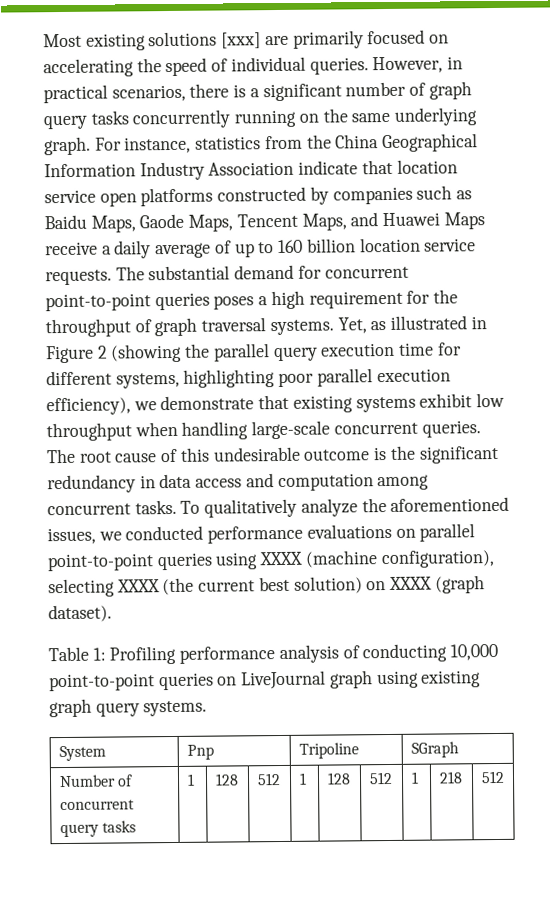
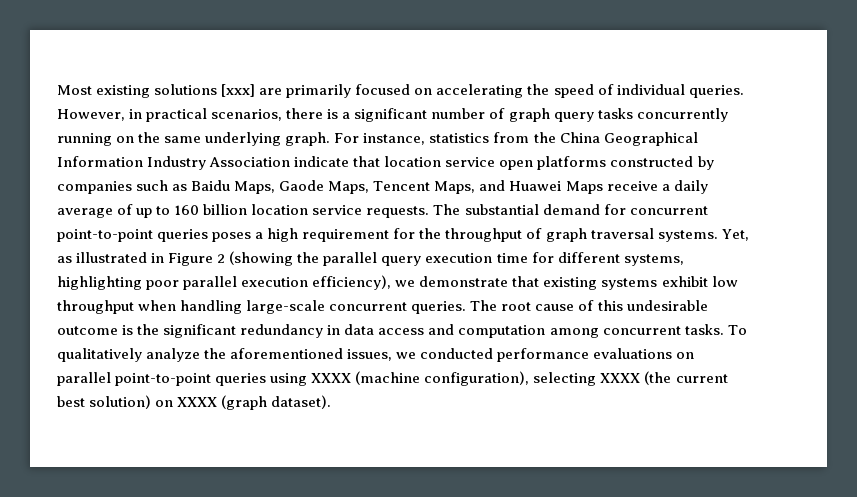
- Table 1: Profiling performance analysis of conducting 10,000 point-to-point queries on LiveJournal graph using existing graph query systems.
- System | Pnp | Tripoline | SGraph
- Number of concurrent query tasks | 1 | 128 | 512 | 1 | 128 | 512 | 1 | 218 | 512

